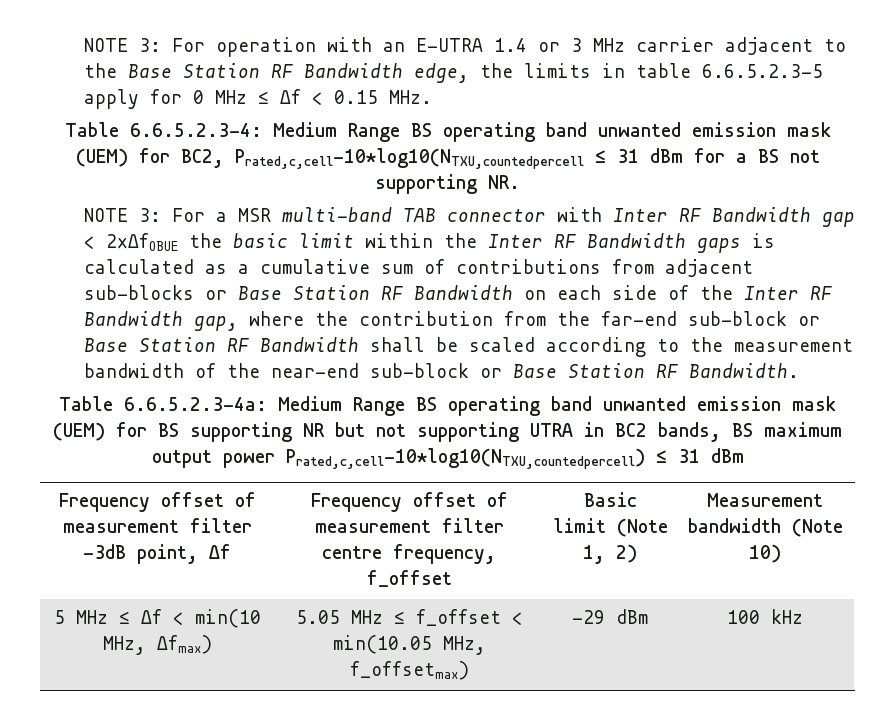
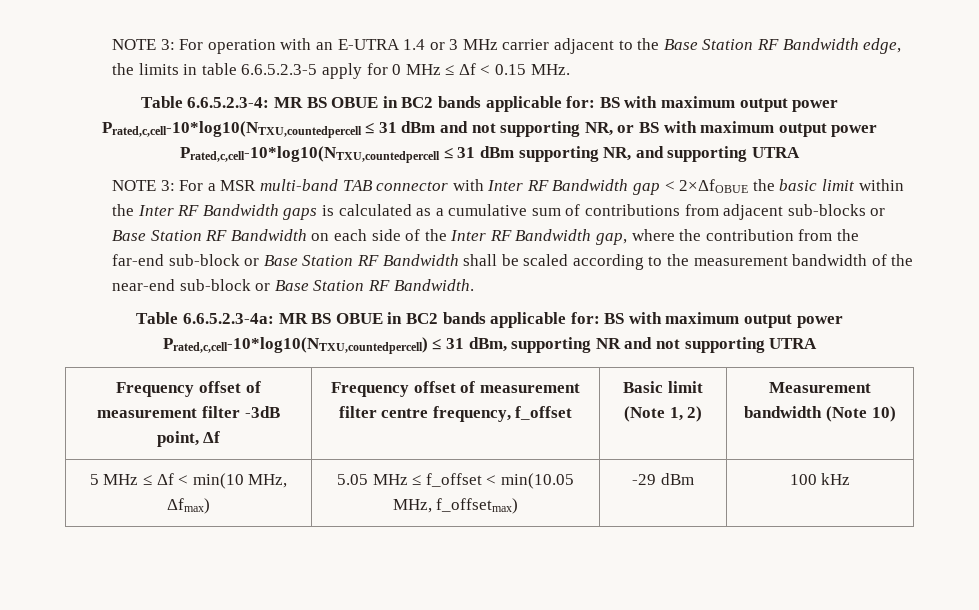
- Table 6.6.5.2.3-4: Medium Range BS operating band unwanted emission mask (UEM) for BC2, Prated,c,cell-10*log10(NTXU,countedpercell ≤ 31 dBm for a BS not supporting NR.
+ Table 6.6.5.2.3-4: MR BS OBUE in BC2 bands applicable for: BS with maximum output power Prated,c,cell-10*log10(NTXU,countedpercell ≤ 31 dBm and not supporting NR, or BS with maximum output power Prated,c,cell-10*log10(NTXU,countedpercell ≤ 31 dBm supporting NR, and supporting UTRA
- Table 6.6.5.2.3-4a: Medium Range BS operating band unwanted emission mask (UEM) for BS supporting NR but not supporting UTRA in BC2 bands, BS maximum output power Prated,c,cell-10*log10(NTXU,countedpercell) ≤ 31 dBm
+ Table 6.6.5.2.3-4a: MR BS OBUE in BC2 bands applicable for: BS with maximum output power Prated,c,cell-10*log10(NTXU,countedpercell) ≤ 31 dBm, supporting NR and not supporting UTRA

